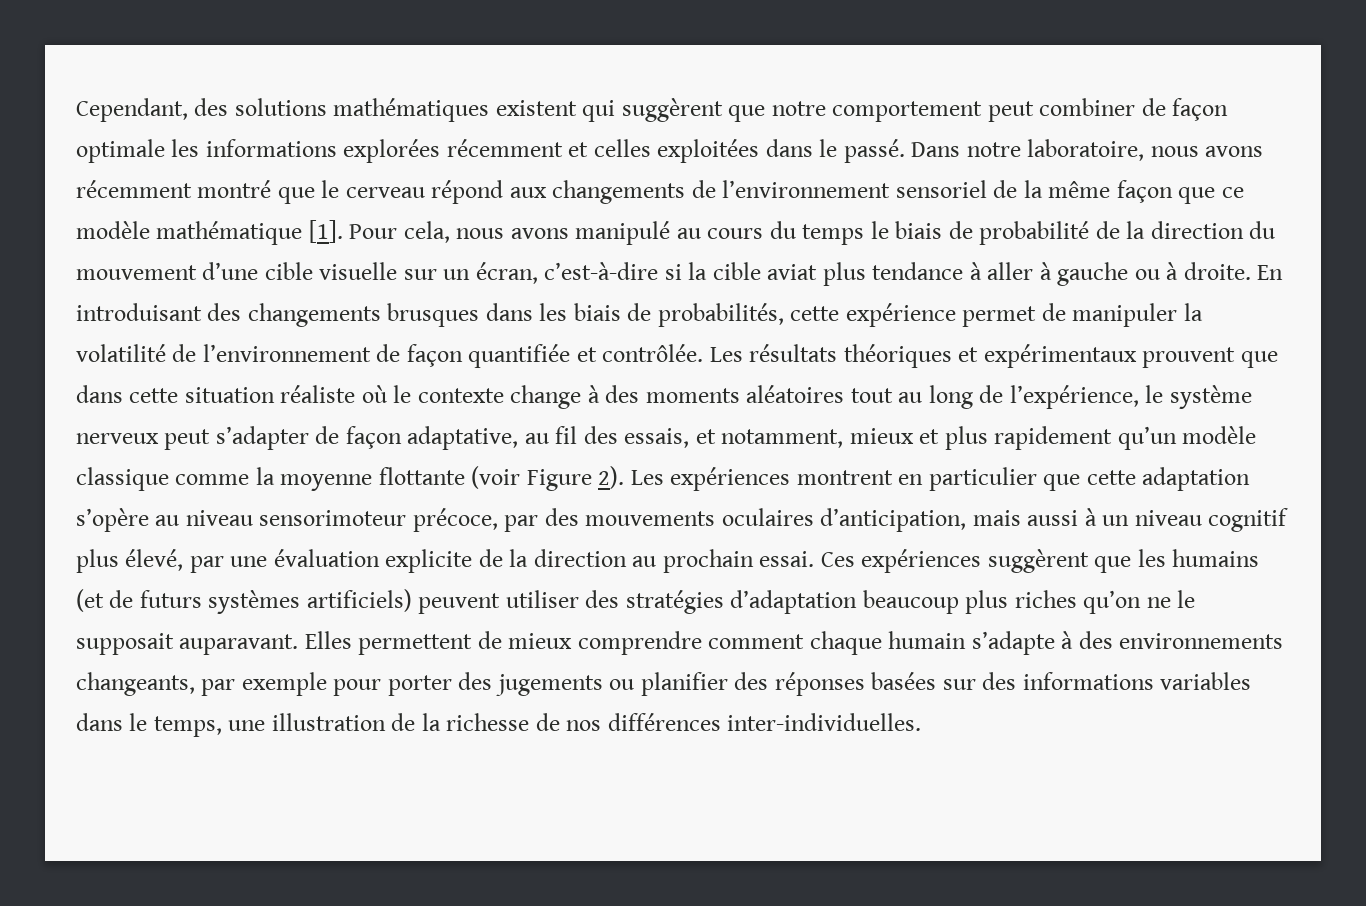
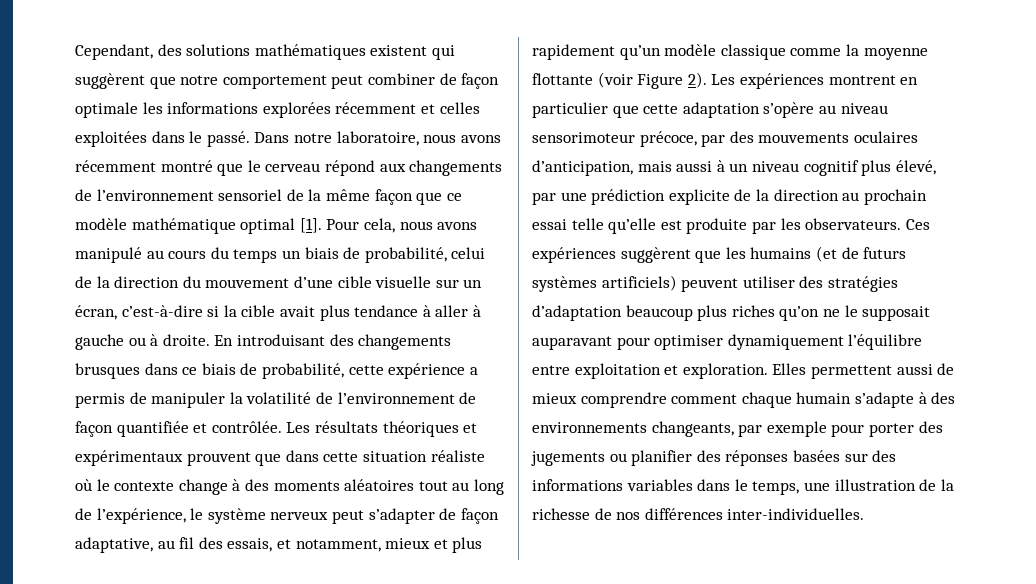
- Dans notre laboratoire, nous avons récemment montré que le cerveau répond aux changements de l’environnement sensoriel de la même façon que ce modèle mathématique [1].
+ Dans notre laboratoire, nous avons récemment montré que le cerveau répond aux changements de l’environnement sensoriel de la même façon que ce modèle mathématique optimal [1].
- Pour cela, nous avons manipulé au cours du temps le biais de probabilité de la direction du mouvement d’une cible visuelle sur un écran, c’est-à-dire si la cible aviat plus tendance à aller à gauche ou à droite.
+ Pour cela, nous avons manipulé au cours du temps un biais de probabilité, celui de la direction du mouvement d’une cible visuelle sur un écran, c’est-à-dire si la cible avait plus tendance à aller à gauche ou à droite.
- En introduisant des changements brusques dans les biais de probabilités, cette expérience permet de manipuler la volatilité de l’environnement de façon quantifiée et contrôlée.
+ En introduisant des changements brusques dans ce biais de probabilité, cette expérience a permis de manipuler la volatilité de l’environnement de façon quantifiée et contrôlée.
- Les expériences montrent en particulier que cette adaptation s’opère au niveau sensorimoteur précoce, par des mouvements oculaires d’anticipation, mais aussi à un niveau cognitif plus élevé, par une évaluation explicite de la direction au prochain essai.
+ Les expériences montrent en particulier que cette adaptation s’opère au niveau sensorimoteur précoce, par des mouvements oculaires d’anticipation, mais aussi à un niveau cognitif plus élevé, par une prédiction explicite de la direction au prochain essai telle qu’elle est produite par les observateurs.
- Ces expériences suggèrent que les humains (et de futurs systèmes artificiels) peuvent utiliser des stratégies d’adaptation beaucoup plus riches qu’on ne le supposait auparavant.
+ Ces expériences suggèrent que les humains (et de futurs systèmes artificiels) peuvent utiliser des stratégies d’adaptation beaucoup plus riches qu’on ne le supposait auparavant pour optimiser dynamiquement l’équilibre entre exploitation et exploration.
- Elles permettent de mieux comprendre comment chaque humain s’adapte à des environnements changeants, par exemple pour porter des jugements ou planifier des réponses basées sur des informations variables dans le temps, une illustration de la richesse de nos différences inter-individuelles.
+ Elles permettent aussi de mieux comprendre comment chaque humain s’adapte à des environnements changeants, par exemple pour porter des jugements ou planifier des réponses basées sur des informations variables dans le temps, une illustration de la richesse de nos différences inter-individuelles.

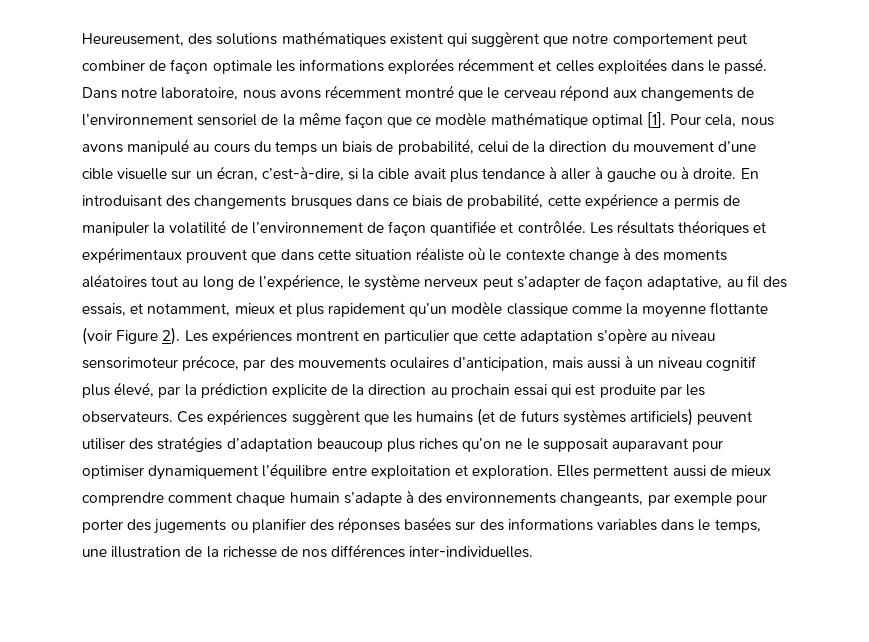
- Cependant, des solutions mathématiques existent qui suggèrent que notre comportement peut combiner de façon optimale les informations explorées récemment et celles exploitées dans le passé.
+ Heureusement, des solutions mathématiques existent qui suggèrent que notre comportement peut combiner de façon optimale les informations explorées récemment et celles exploitées dans le passé.
- Pour cela, nous avons manipulé au cours du temps un biais de probabilité, celui de la direction du mouvement d’une cible visuelle sur un écran, c’est-à-dire si la cible avait plus tendance à aller à gauche ou à droite.
+ Pour cela, nous avons manipulé au cours du temps un biais de probabilité, celui de la direction du mouvement d’une cible visuelle sur un écran, c’est-à-dire, si la cible avait plus tendance à aller à gauche ou à droite.
- Les expériences montrent en particulier que cette adaptation s’opère au niveau sensorimoteur précoce, par des mouvements oculaires d’anticipation, mais aussi à un niveau cognitif plus élevé, par une prédiction explicite de la direction au prochain essai telle qu’elle est produite par les observateurs.
+ Les expériences montrent en particulier que cette adaptation s’opère au niveau sensorimoteur précoce, par des mouvements oculaires d’anticipation, mais aussi à un niveau cognitif plus élevé, par la prédiction explicite de la direction au prochain essai qui est produite par les observateurs.

